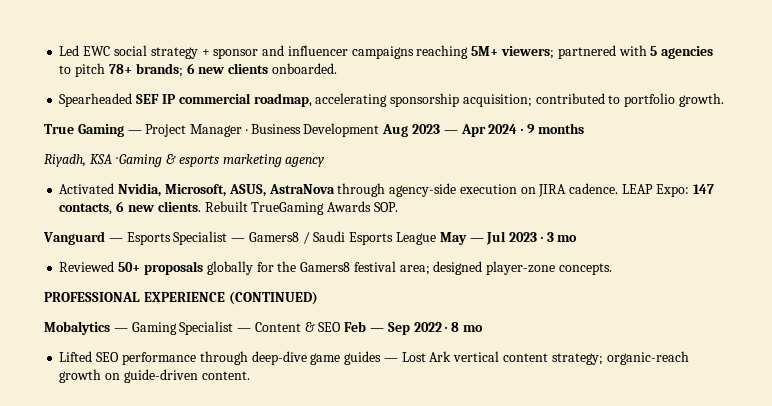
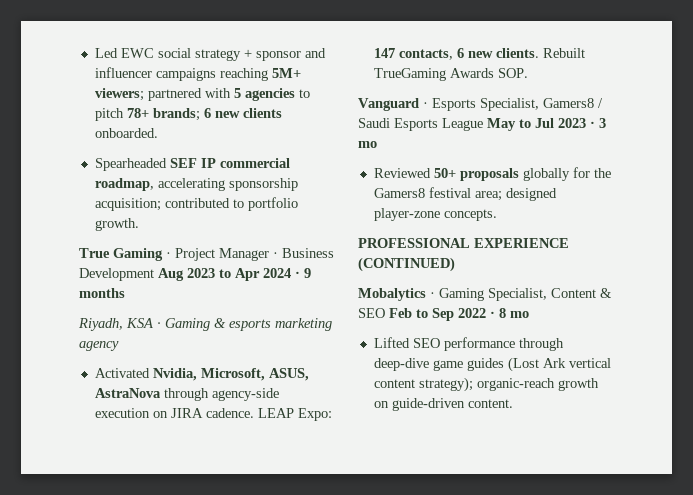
- True Gaming — Project Manager · Business Development Aug 2023 — Apr 2024 · 9 months
+ True Gaming · Project Manager · Business Development Aug 2023 to Apr 2024 · 9 months
- Vanguard — Esports Specialist — Gamers8 / Saudi Esports League May — Jul 2023 · 3 mo
+ Vanguard · Esports Specialist, Gamers8 / Saudi Esports League May to Jul 2023 · 3 mo
- Mobalytics — Gaming Specialist — Content & SEO Feb — Sep 2022 · 8 mo
+ Mobalytics · Gaming Specialist, Content & SEO Feb to Sep 2022 · 8 mo
- Lifted SEO performance through deep-dive game guides — Lost Ark vertical content strategy; organic-reach growth on guide-driven content.
+ Lifted SEO performance through deep-dive game guides (Lost Ark vertical content strategy); organic-reach growth on guide-driven content.

